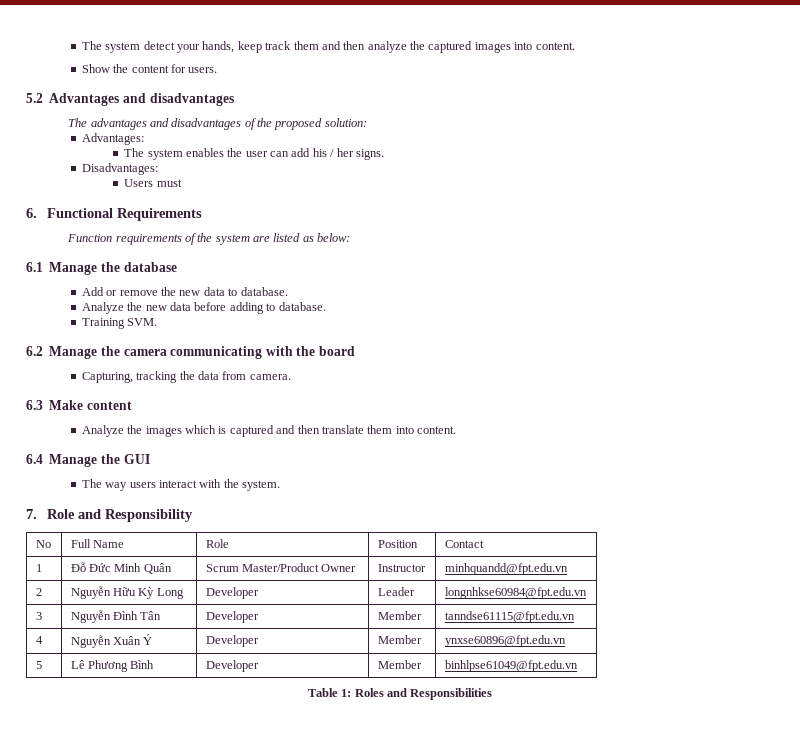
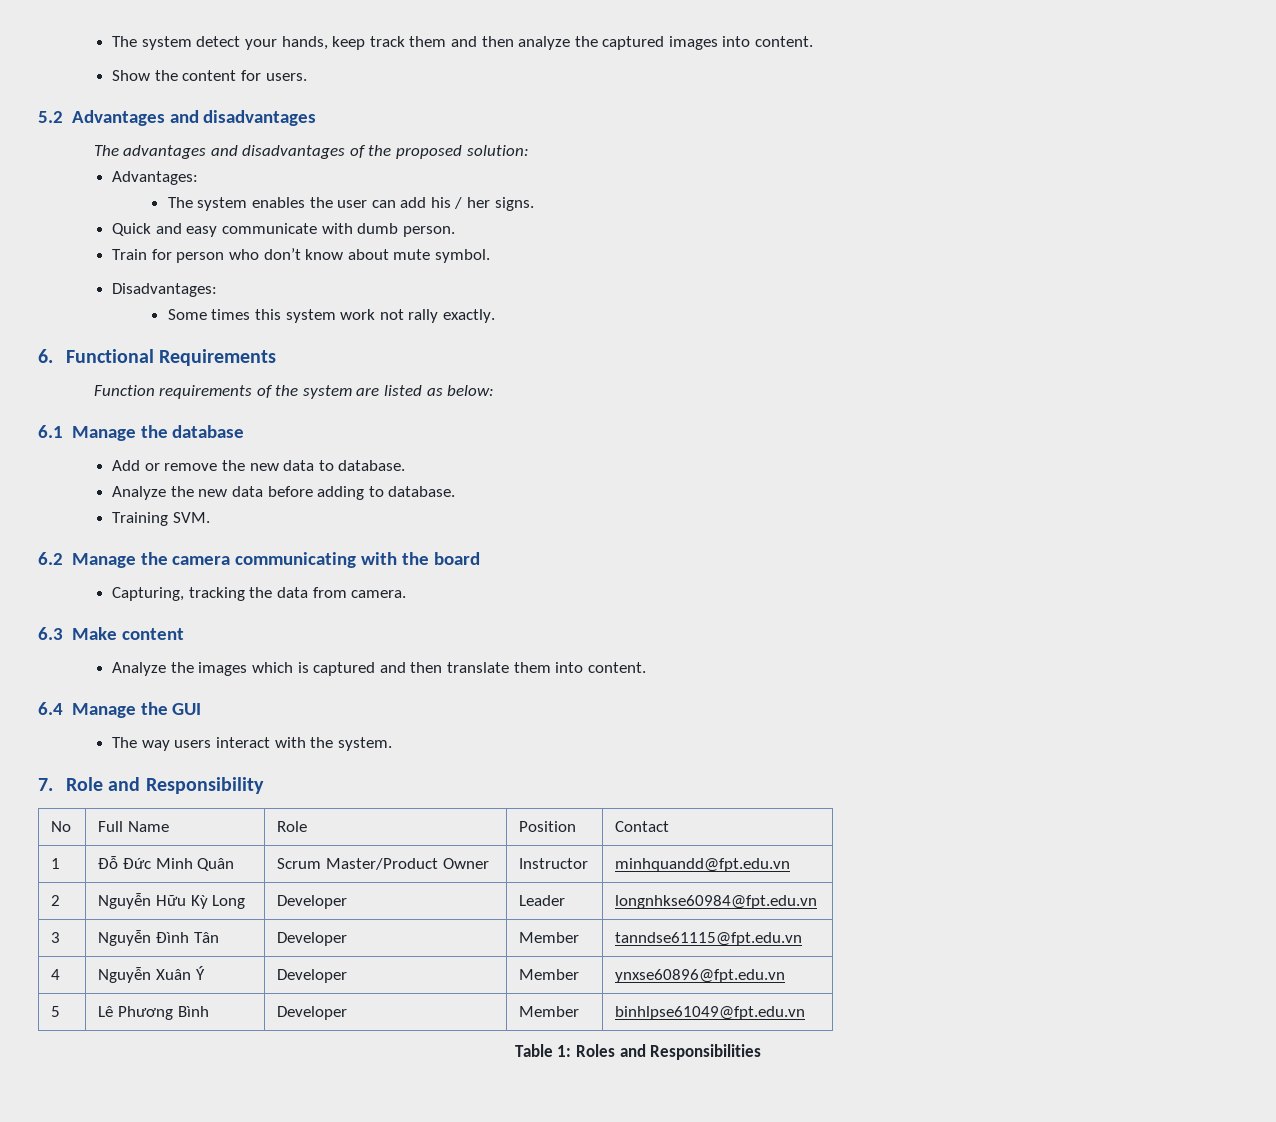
+ Quick and easy communicate with dumb person.
+ Train for person who don’t know about mute symbol.
  Disadvantages:
- Users must
+ Some times this system work not rally exactly.

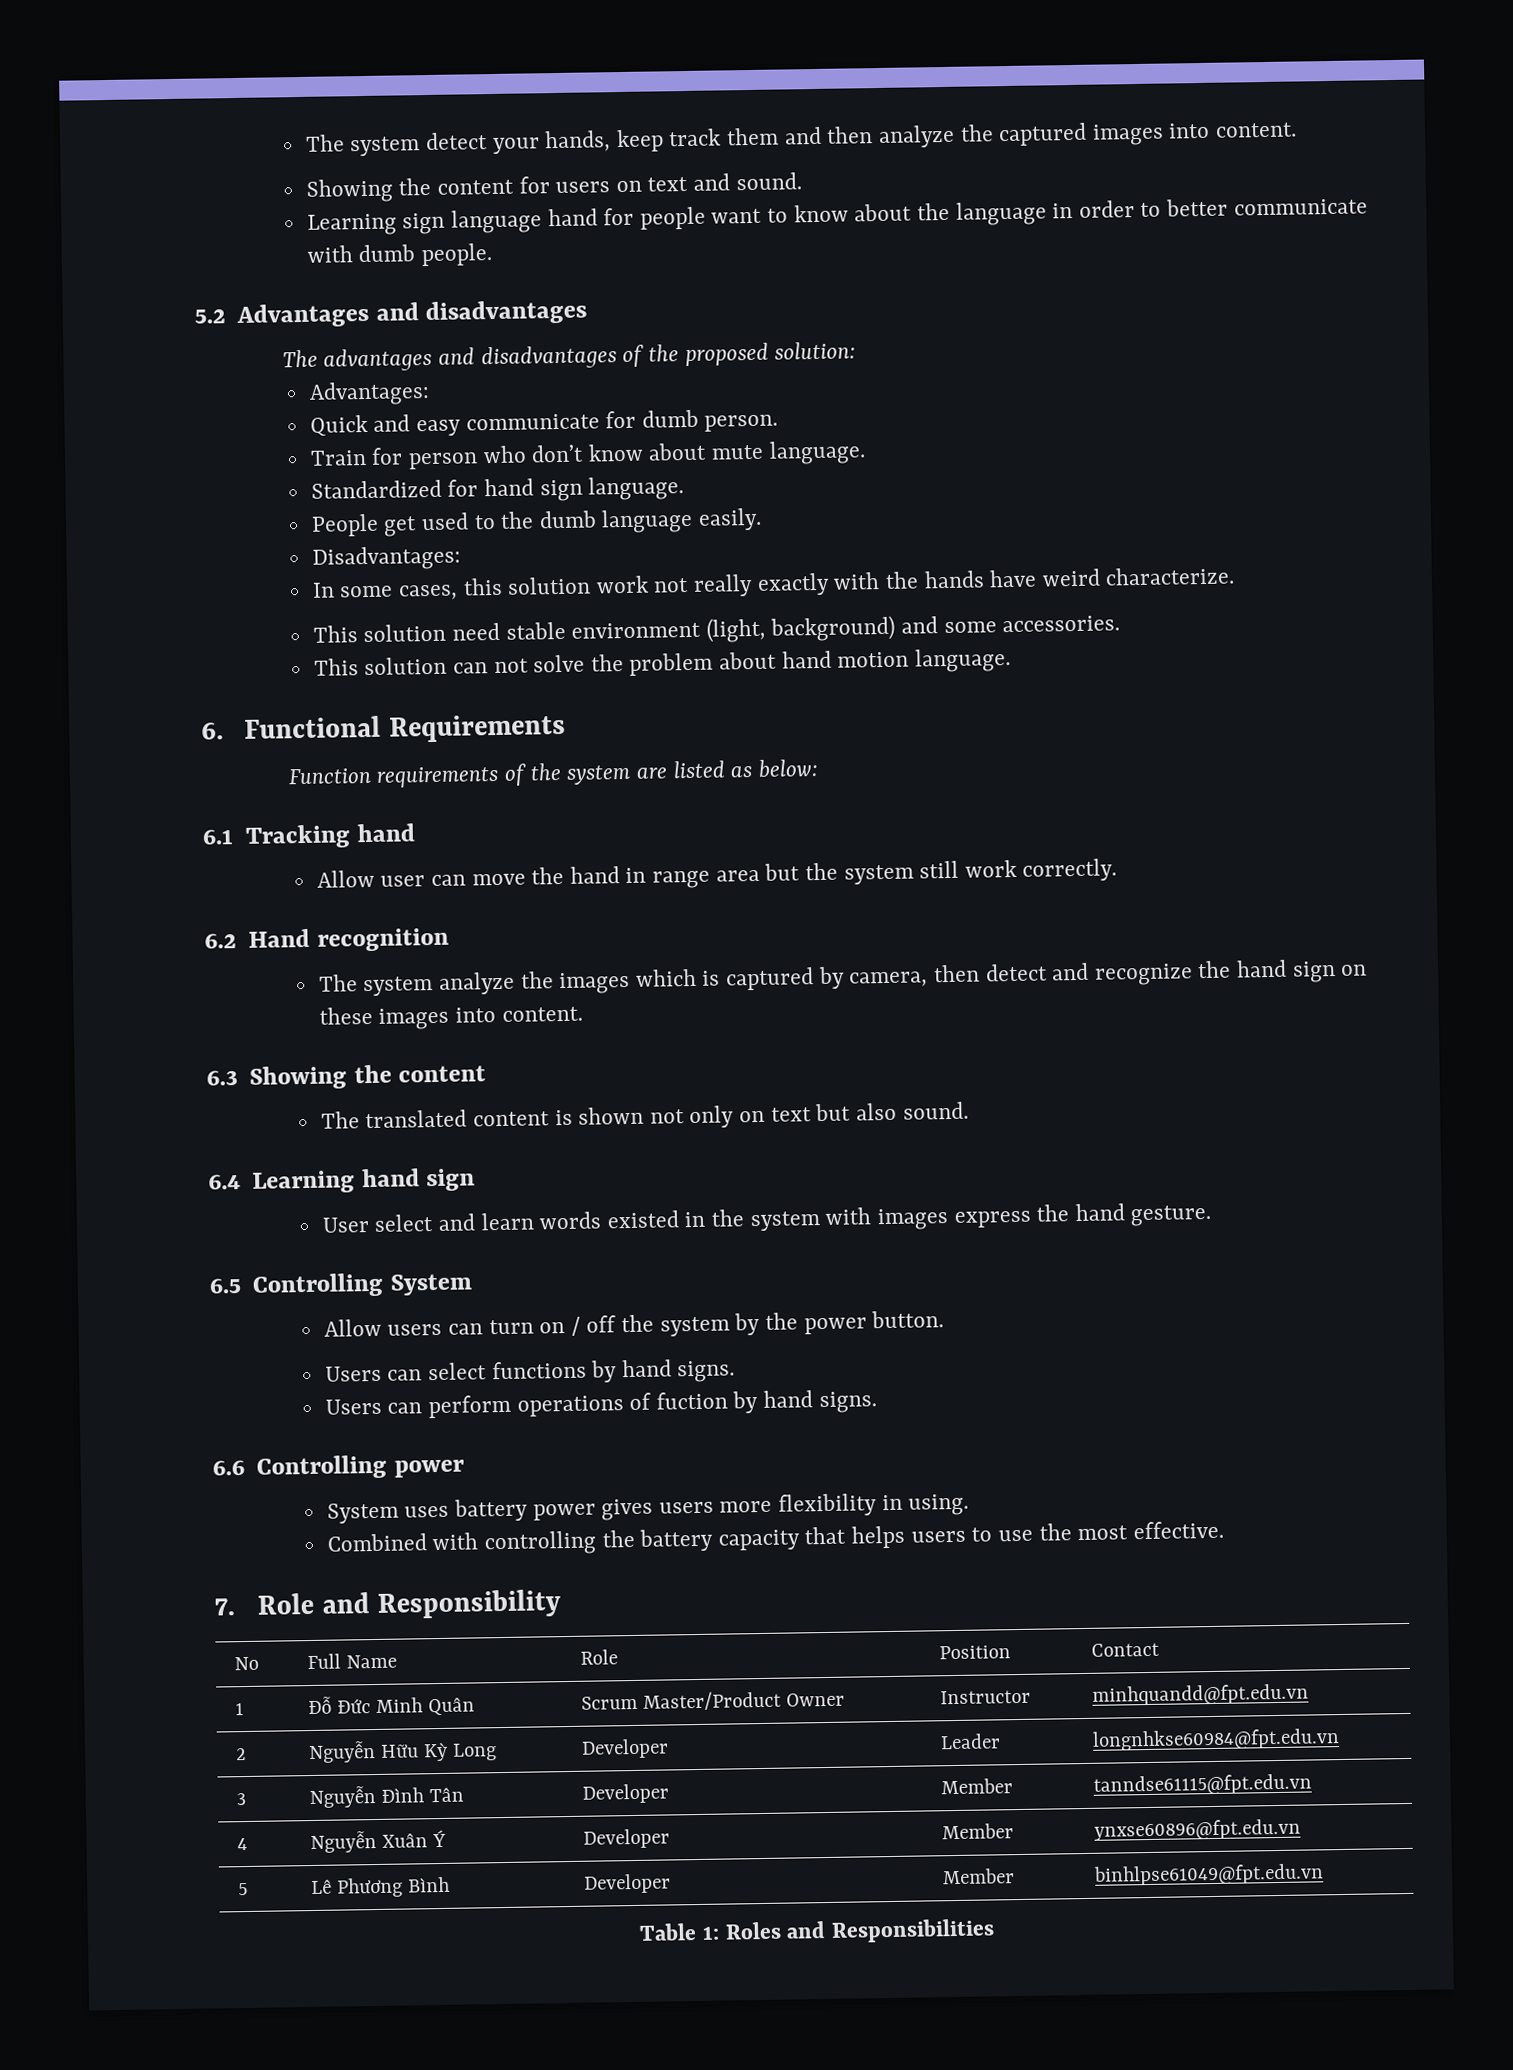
- Show the content for users.
+ Showing the content for users on text and sound.
+ Learning sign language hand for people want to know about the language in order to better communicate with dumb people.
- The system enables the user can add his / her signs.
- Quick and easy communicate with dumb person.
+ Quick and easy communicate for dumb person.
- Train for person who don’t know about mute symbol.
+ Train for person who don’t know about mute language.
+ Standardized for hand sign language.
+ People get used to the dumb language easily.
  Disadvantages:
- Some times this system work not rally exactly.
+ In some cases, this solution work not really exactly with the hands have weird characterize.
+ This solution need stable environment (light, background) and some accessories.
+ This solution can not solve the problem about hand motion language.
- 6.1 Manage the database
- Add or remove the new data to database.
- Analyze the new data before adding to database.
- Training SVM.
- 6.2 Manage the camera communicating with the board
- Capturing, tracking the data from camera.
- 6.3 Make content
- Analyze the images which is captured and then translate them into content.
- 6.4 Manage the GUI
- The way users interact with the system.
+ 6.1 Tracking hand
+ Allow user can move the hand in range area but the system still work correctly.
+ 6.2 Hand recognition
+ The system analyze the images which is captured by camera, then detect and recognize the hand sign on these images into content.
+ 6.3 Showing the content
+ The translated content is shown not only on text but also sound.
+ 6.4 Learning hand sign
+ User select and learn words existed in the system with images express the hand gesture.
+ 6.5 Controlling System
+ Allow users can turn on / off the system by the power button.
+ Users can select functions by hand signs.
+ Users can perform operations of fuction by hand signs.
+ 6.6 Controlling power
+ System uses battery power gives users more flexibility in using.
+ Combined with controlling the battery capacity that helps users to use the most effective.

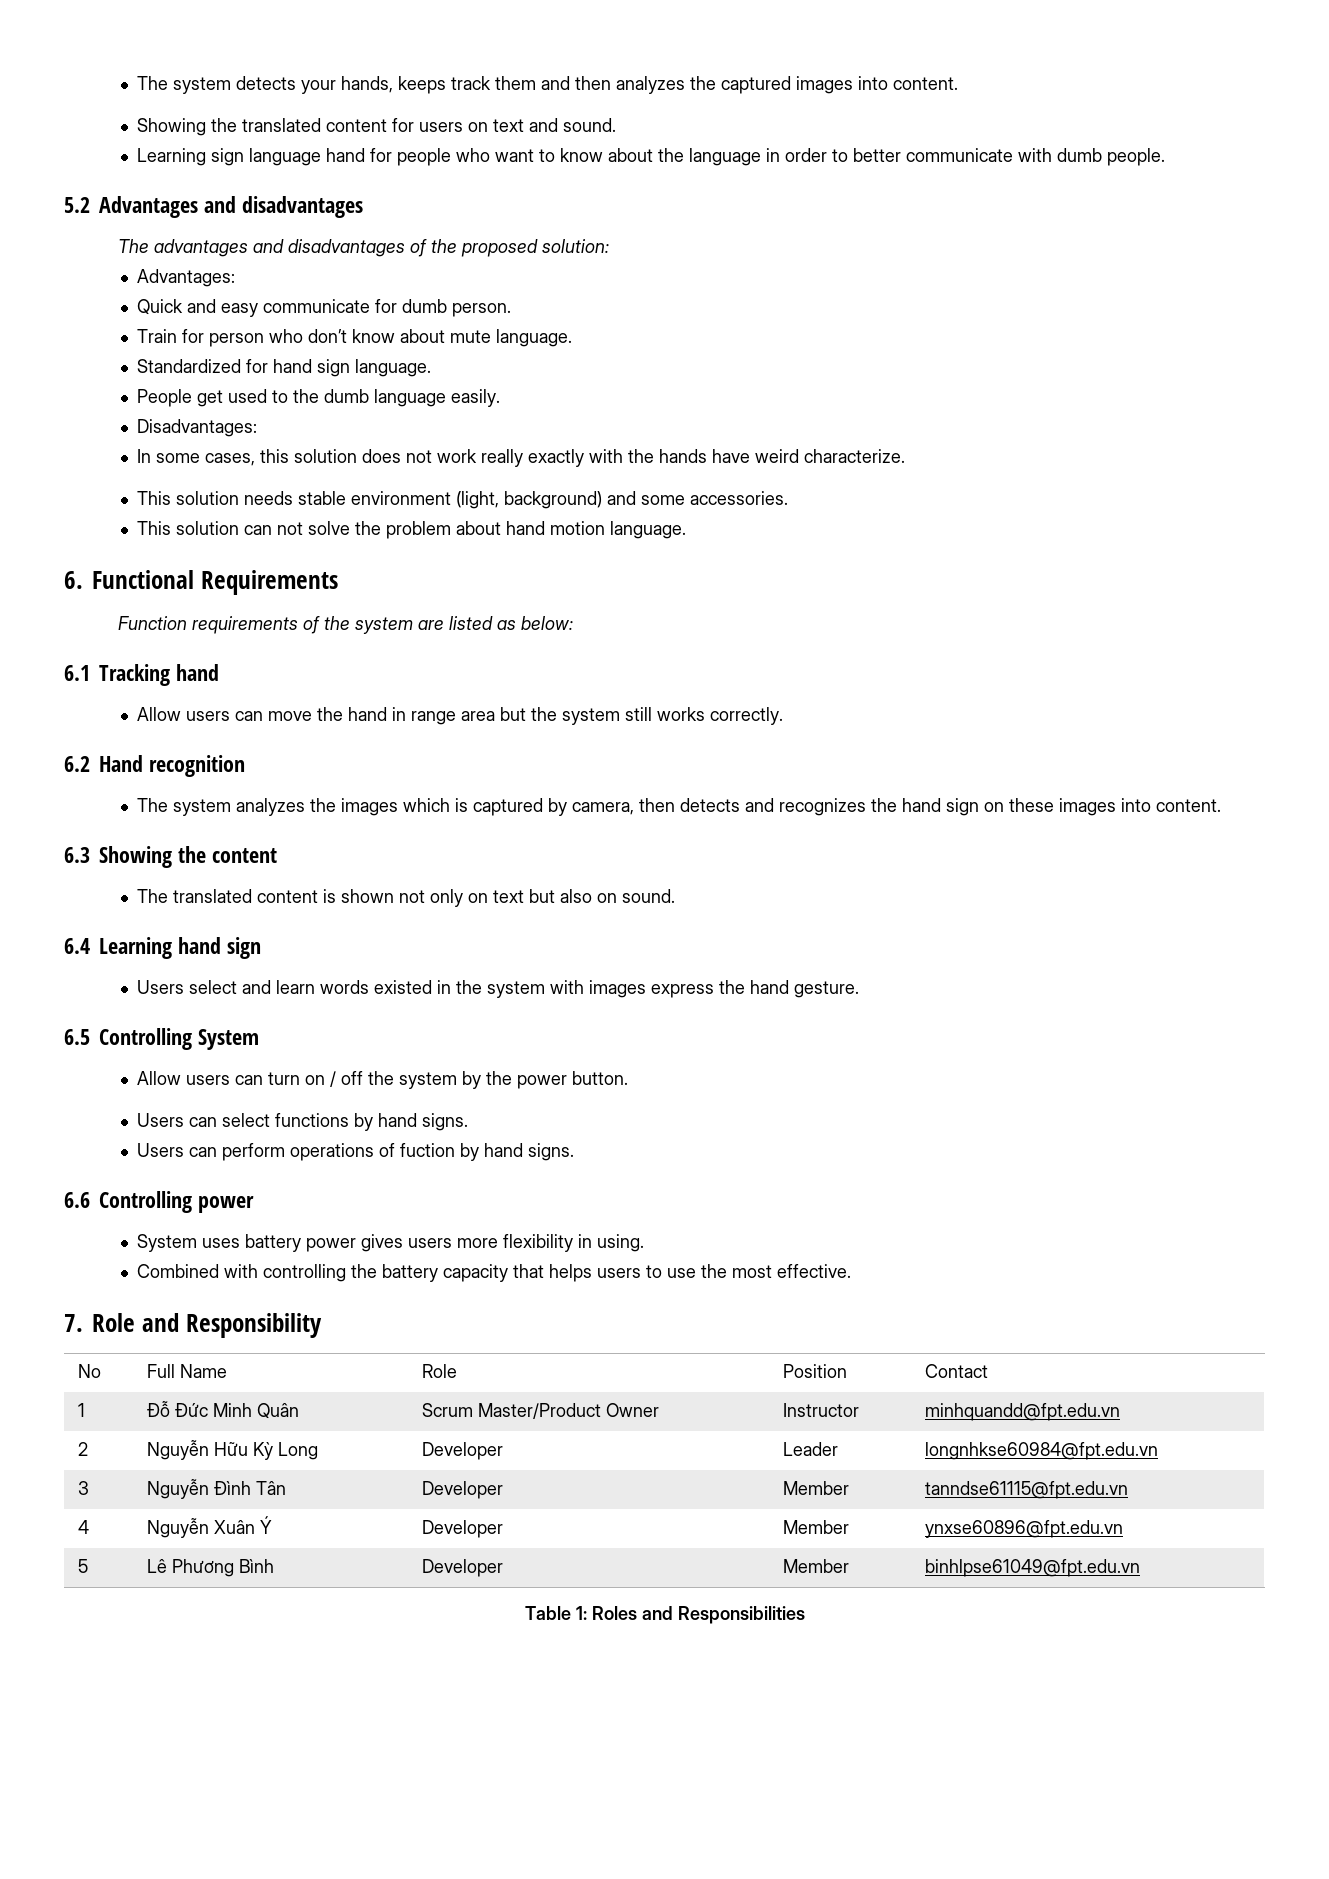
- The system detect your hands, keep track them and then analyze the captured images into content.
+ The system detects your hands, keeps track them and then analyzes the captured images into content.
- Showing the content for users on text and sound.
+ Showing the translated content for users on text and sound.
- Learning sign language hand for people want to know about the language in order to better communicate with dumb people.
+ Learning sign language hand for people who want to know about the language in order to better communicate with dumb people.
- In some cases, this solution work not really exactly with the hands have weird characterize.
+ In some cases, this solution does not work really exactly with the hands have weird characterize.
- This solution need stable environment (light, background) and some accessories.
+ This solution needs stable environment (light, background) and some accessories.
- Allow user can move the hand in range area but the system still work correctly.
+ Allow users can move the hand in range area but the system still works correctly.
- The system analyze the images which is captured by camera, then detect and recognize the hand sign on these images into content.
+ The system analyzes the images which is captured by camera, then detects and recognizes the hand sign on these images into content.
- The translated content is shown not only on text but also sound.
+ The translated content is shown not only on text but also on sound.
- User select and learn words existed in the system with images express the hand gesture.
+ Users select and learn words existed in the system with images express the hand gesture.

